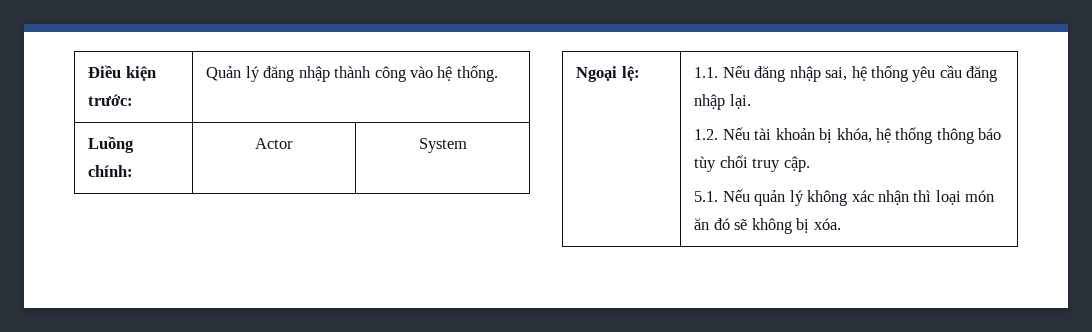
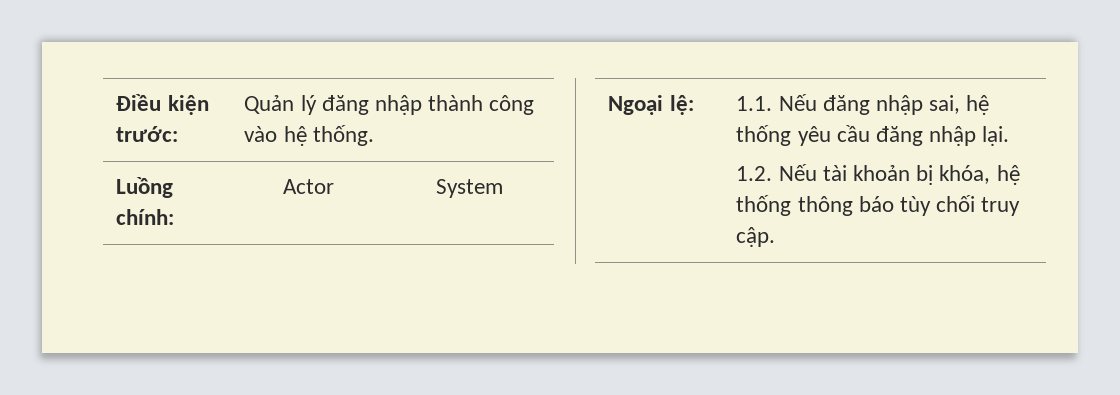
- 5.1. Nếu quản lý không xác nhận thì loại món ăn đó sẽ không bị xóa.

